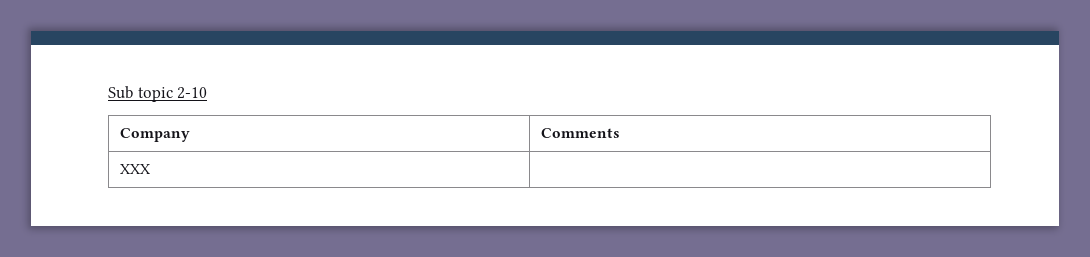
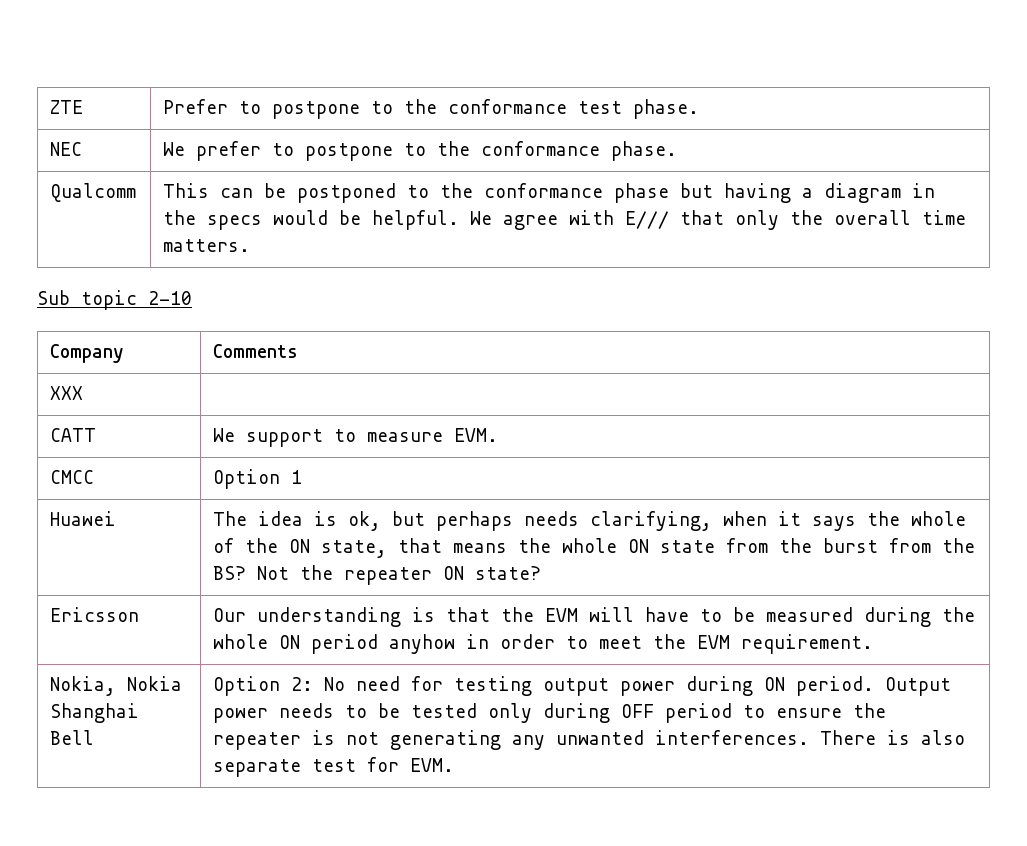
+ ZTE | Prefer to postpone to the conformance test phase.
+ NEC | We prefer to postpone to the conformance phase.
+ Qualcomm | This can be postponed to the conformance phase but having a diagram in the specs would be helpful. We agree with E/// that only the overall time matters.
+ CATT | We support to measure EVM.
+ CMCC | Option 1
+ Huawei | The idea is ok, but perhaps needs clarifying, when it says the whole of the ON state, that means the whole ON state from the burst from the BS? Not the repeater ON state?
+ Ericsson | Our understanding is that the EVM will have to be measured during the whole ON period anyhow in order to meet the EVM requirement.
+ Nokia, Nokia Shanghai Bell | Option 2: No need for testing output power during ON period. Output power needs to be tested only during OFF period to ensure the repeater is not generating any unwanted interferences. There is also separate test for EVM.

